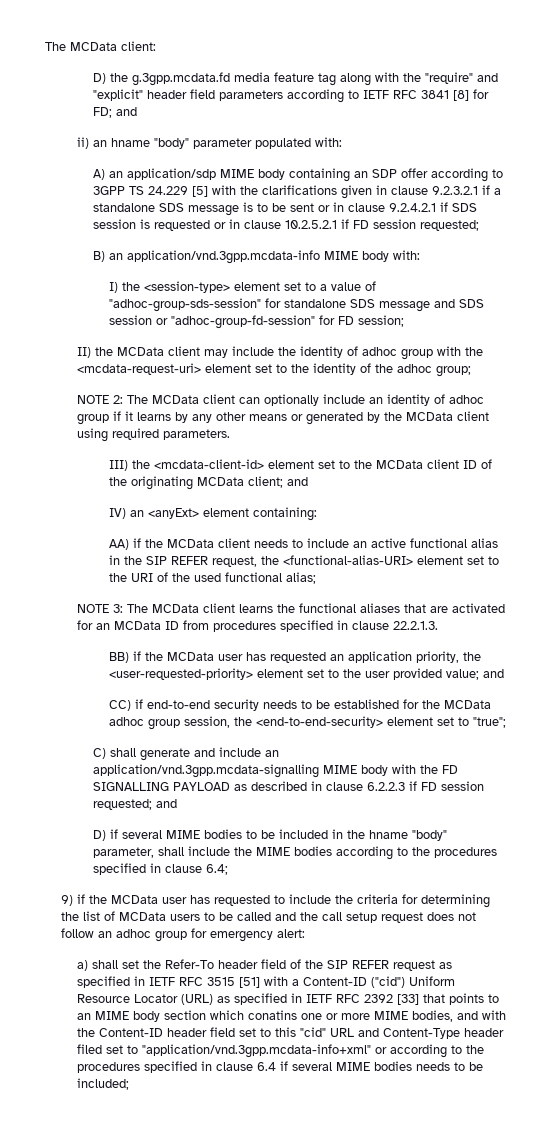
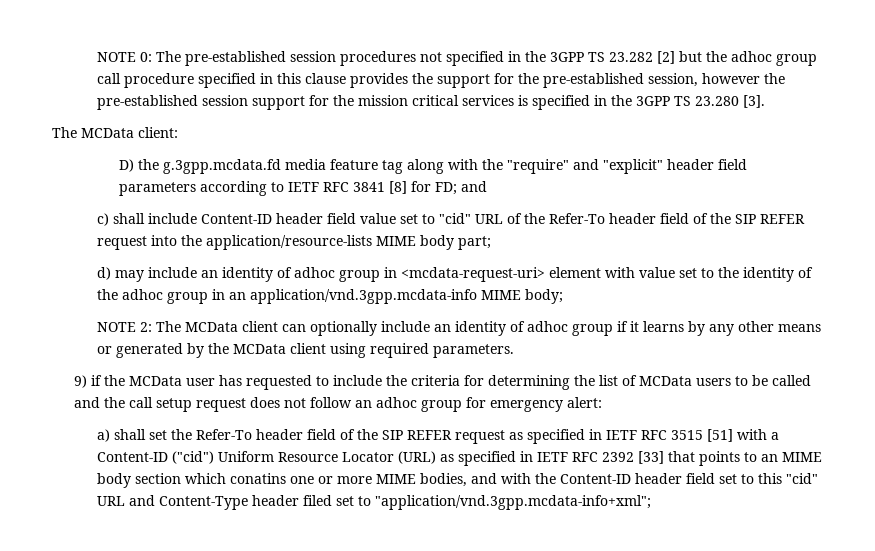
+ NOTE 0: The pre-established session procedures not specified in the 3GPP TS 23.282 [2] but the adhoc group call procedure specified in this clause provides the support for the pre-established session, however the pre-established session support for the mission critical services is specified in the 3GPP TS 23.280 [3].
- ii) an hname "body" parameter populated with:
- A) an application/sdp MIME body containing an SDP offer according to 3GPP TS 24.229 [5] with the clarifications given in clause 9.2.3.2.1 if a standalone SDS message is to be sent or in clause 9.2.4.2.1 if SDS session is requested or in clause 10.2.5.2.1 if FD session requested;
- B) an application/vnd.3gpp.mcdata-info MIME body with:
- I) the <session-type> element set to a value of "adhoc-group-sds-session" for standalone SDS message and SDS session or "adhoc-group-fd-session" for FD session;
- II) the MCData client may include the identity of adhoc group with the <mcdata-request-uri> element set to the identity of the adhoc group;
+ c) shall include Content-ID header field value set to "cid" URL of the Refer-To header field of the SIP REFER request into the application/resource-lists MIME body part;
+ d) may include an identity of adhoc group in <mcdata-request-uri> element with value set to the identity of the adhoc group in an application/vnd.3gpp.mcdata-info MIME body;
- III) the <mcdata-client-id> element set to the MCData client ID of the originating MCData client; and
- IV) an <anyExt> element containing:
- AA) if the MCData client needs to include an active functional alias in the SIP REFER request, the <functional-alias-URI> element set to the URI of the used functional alias;
- NOTE 3: The MCData client learns the functional aliases that are activated for an MCData ID from procedures specified in clause 22.2.1.3.
- BB) if the MCData user has requested an application priority, the <user-requested-priority> element set to the user provided value; and
- CC) if end-to-end security needs to be established for the MCData adhoc group session, the <end-to-end-security> element set to "true";
- C) shall generate and include an application/vnd.3gpp.mcdata-signalling MIME body with the FD SIGNALLING PAYLOAD as described in clause 6.2.2.3 if FD session requested; and
- D) if several MIME bodies to be included in the hname "body" parameter, shall include the MIME bodies according to the procedures specified in clause 6.4;
- a) shall set the Refer-To header field of the SIP REFER request as specified in IETF RFC 3515 [51] with a Content-ID ("cid") Uniform Resource Locator (URL) as specified in IETF RFC 2392 [33] that points to an MIME body section which conatins one or more MIME bodies, and with the Content-ID header field set to this "cid" URL and Content-Type header filed set to "application/vnd.3gpp.mcdata-info+xml" or according to the procedures specified in clause 6.4 if several MIME bodies needs to be included;
+ a) shall set the Refer-To header field of the SIP REFER request as specified in IETF RFC 3515 [51] with a Content-ID ("cid") Uniform Resource Locator (URL) as specified in IETF RFC 2392 [33] that points to an MIME body section which conatins one or more MIME bodies, and with the Content-ID header field set to this "cid" URL and Content-Type header filed set to "application/vnd.3gpp.mcdata-info+xml";

